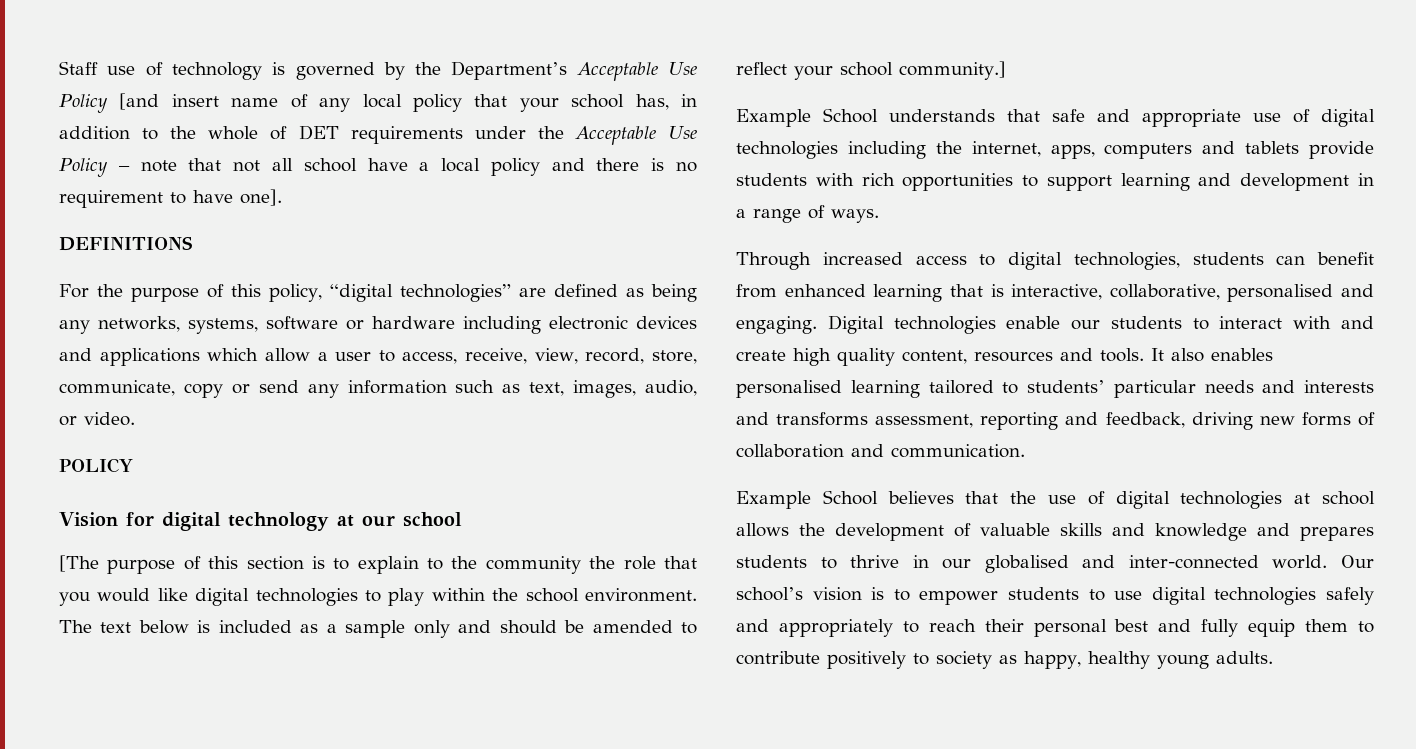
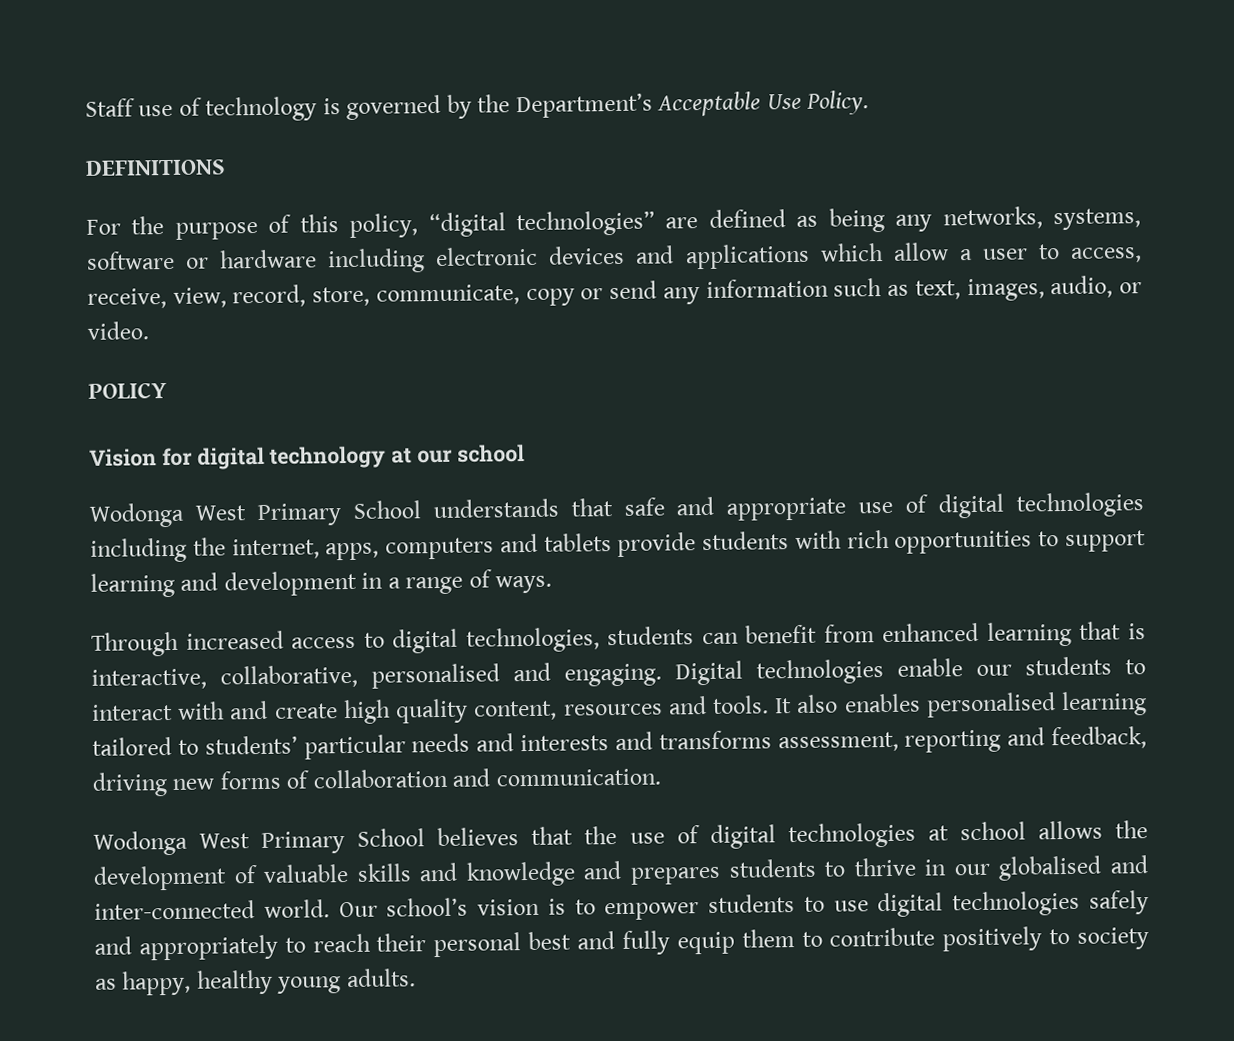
- Staff use of technology is governed by the Department’s Acceptable Use Policy [and insert name of any local policy that your school has, in addition to the whole of DET requirements under the Acceptable Use Policy – note that not all school have a local policy and there is no requirement to have one].
+ Staff use of technology is governed by the Department’s Acceptable Use Policy.
- [The purpose of this section is to explain to the community the role that you would like digital technologies to play within the school environment. The text below is included as a sample only and should be amended to reflect your school community.]
- Example School understands that safe and appropriate use of digital technologies including the internet, apps, computers and tablets provide students with rich opportunities to support learning and development in a range of ways.
+ Wodonga West Primary School understands that safe and appropriate use of digital technologies including the internet, apps, computers and tablets provide students with rich opportunities to support learning and development in a range of ways.
- Example School believes that the use of digital technologies at school allows the development of valuable skills and knowledge and prepares students to thrive in our globalised and inter-connected world.
+ Wodonga West Primary School believes that the use of digital technologies at school allows the development of valuable skills and knowledge and prepares students to thrive in our globalised and inter-connected world.

